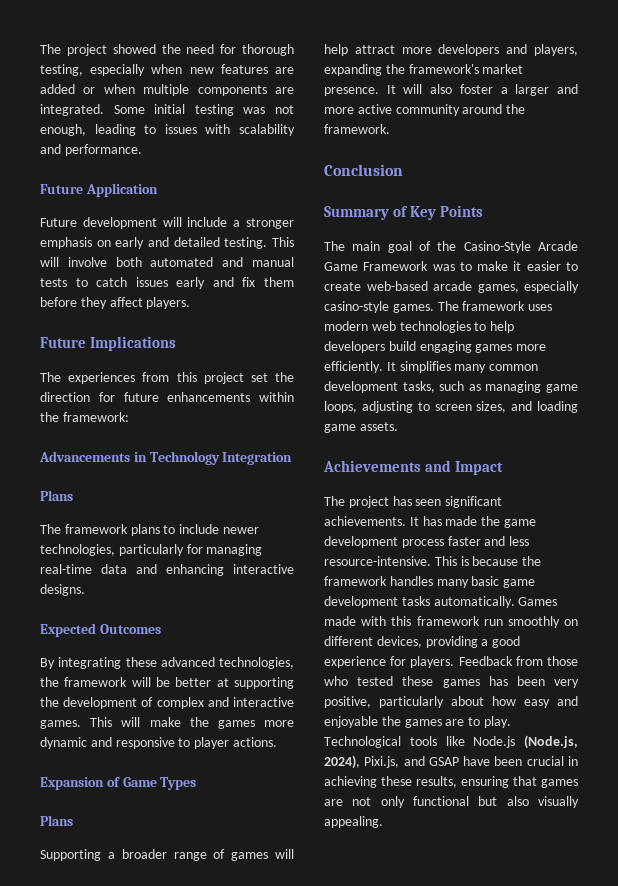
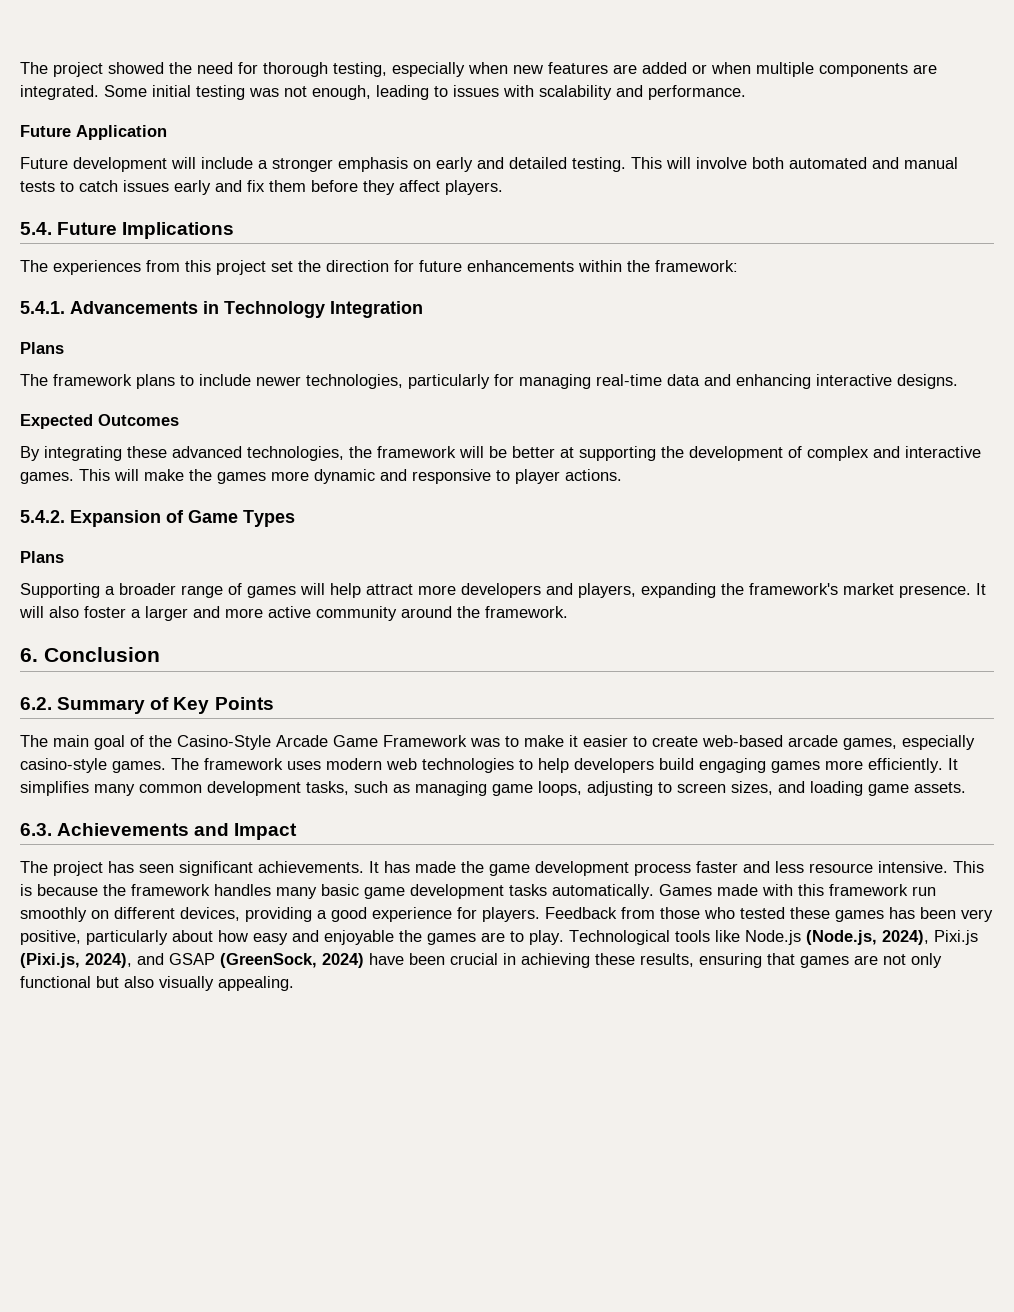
- Future Implications
+ 5.4. Future Implications
- Advancements in Technology Integration
+ 5.4.1. Advancements in Technology Integration
- Expansion of Game Types
+ 5.4.2. Expansion of Game Types
- Conclusion
+ 6. Conclusion
- Summary of Key Points
+ 6.2. Summary of Key Points
- Achievements and Impact
+ 6.3. Achievements and Impact
- It has made the game development process faster and less resource-intensive.
+ It has made the game development process faster and less resource intensive.
- Technological tools like Node.js (Node.js, 2024), Pixi.js, and GSAP have been crucial in achieving these results, ensuring that games are not only functional but also visually appealing.
+ Technological tools like Node.js (Node.js, 2024), Pixi.js (Pixi.js, 2024), and GSAP (GreenSock, 2024) have been crucial in achieving these results, ensuring that games are not only functional but also visually appealing.

